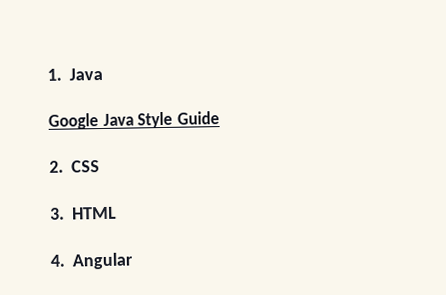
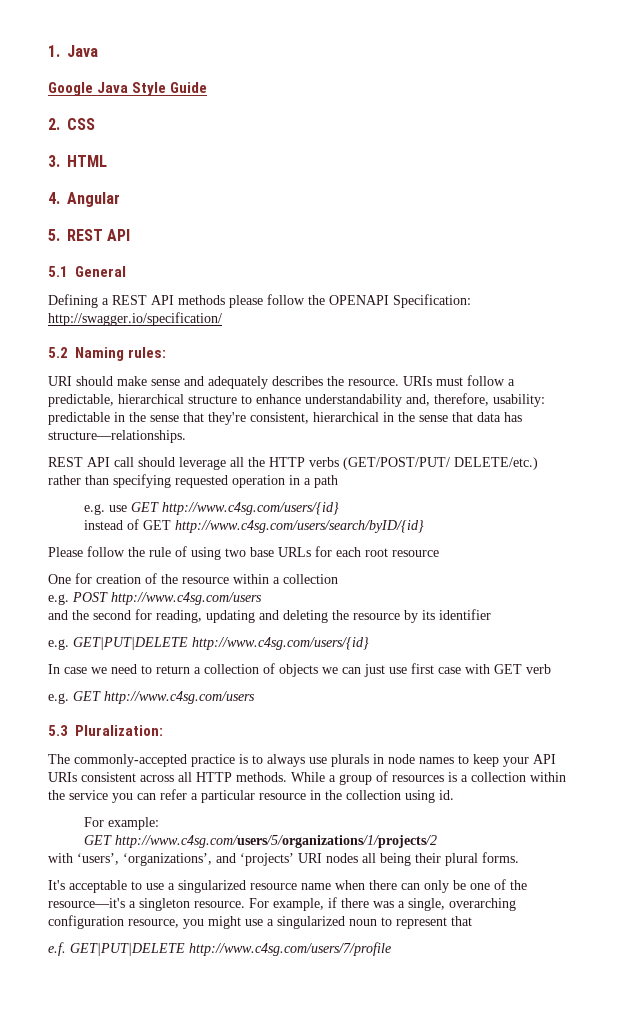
+ 5. REST API
+ 5.1 General
+ Defining a REST API methods please follow the OPENAPI Specification: http://swagger.io/specification/
+ 5.2 Naming rules:
+ URI should make sense and adequately describes the resource. URIs must follow a predictable, hierarchical structure to enhance understandability and, therefore, usability: predictable in the sense that they're consistent, hierarchical in the sense that data has structure—relationships.
+ REST API call should leverage all the HTTP verbs (GET/POST/PUT/ DELETE/etc.) rather than specifying requested operation in a path
+ e.g. use GET http://www.c4sg.com/users/{id}
+ instead of GET http://www.c4sg.com/users/search/byID/{id}
+ Please follow the rule of using two base URLs for each root resource
+ One for creation of the resource within a collection
+ e.g. POST http://www.c4sg.com/users
+ and the second for reading, updating and deleting the resource by its identifier
+ e.g. GET|PUT|DELETE http://www.c4sg.com/users/{id}
+ In case we need to return a collection of objects we can just use first case with GET verb
+ e.g. GET http://www.c4sg.com/users
+ 5.3 Pluralization:
+ The commonly-accepted practice is to always use plurals in node names to keep your API URIs consistent across all HTTP methods. While a group of resources is a collection within the service you can refer a particular resource in the collection using id.
+ For example:
+ GET http://www.c4sg.com/users/5/organizations/1/projects/2
+ with ‘users’, ‘organizations’, and ‘projects’ URI nodes all being their plural forms.
+ It's acceptable to use a singularized resource name when there can only be one of the resource—it's a singleton resource. For example, if there was a single, overarching configuration resource, you might use a singularized noun to represent that
+ e.f. GET|PUT|DELETE http://www.c4sg.com/users/7/profile

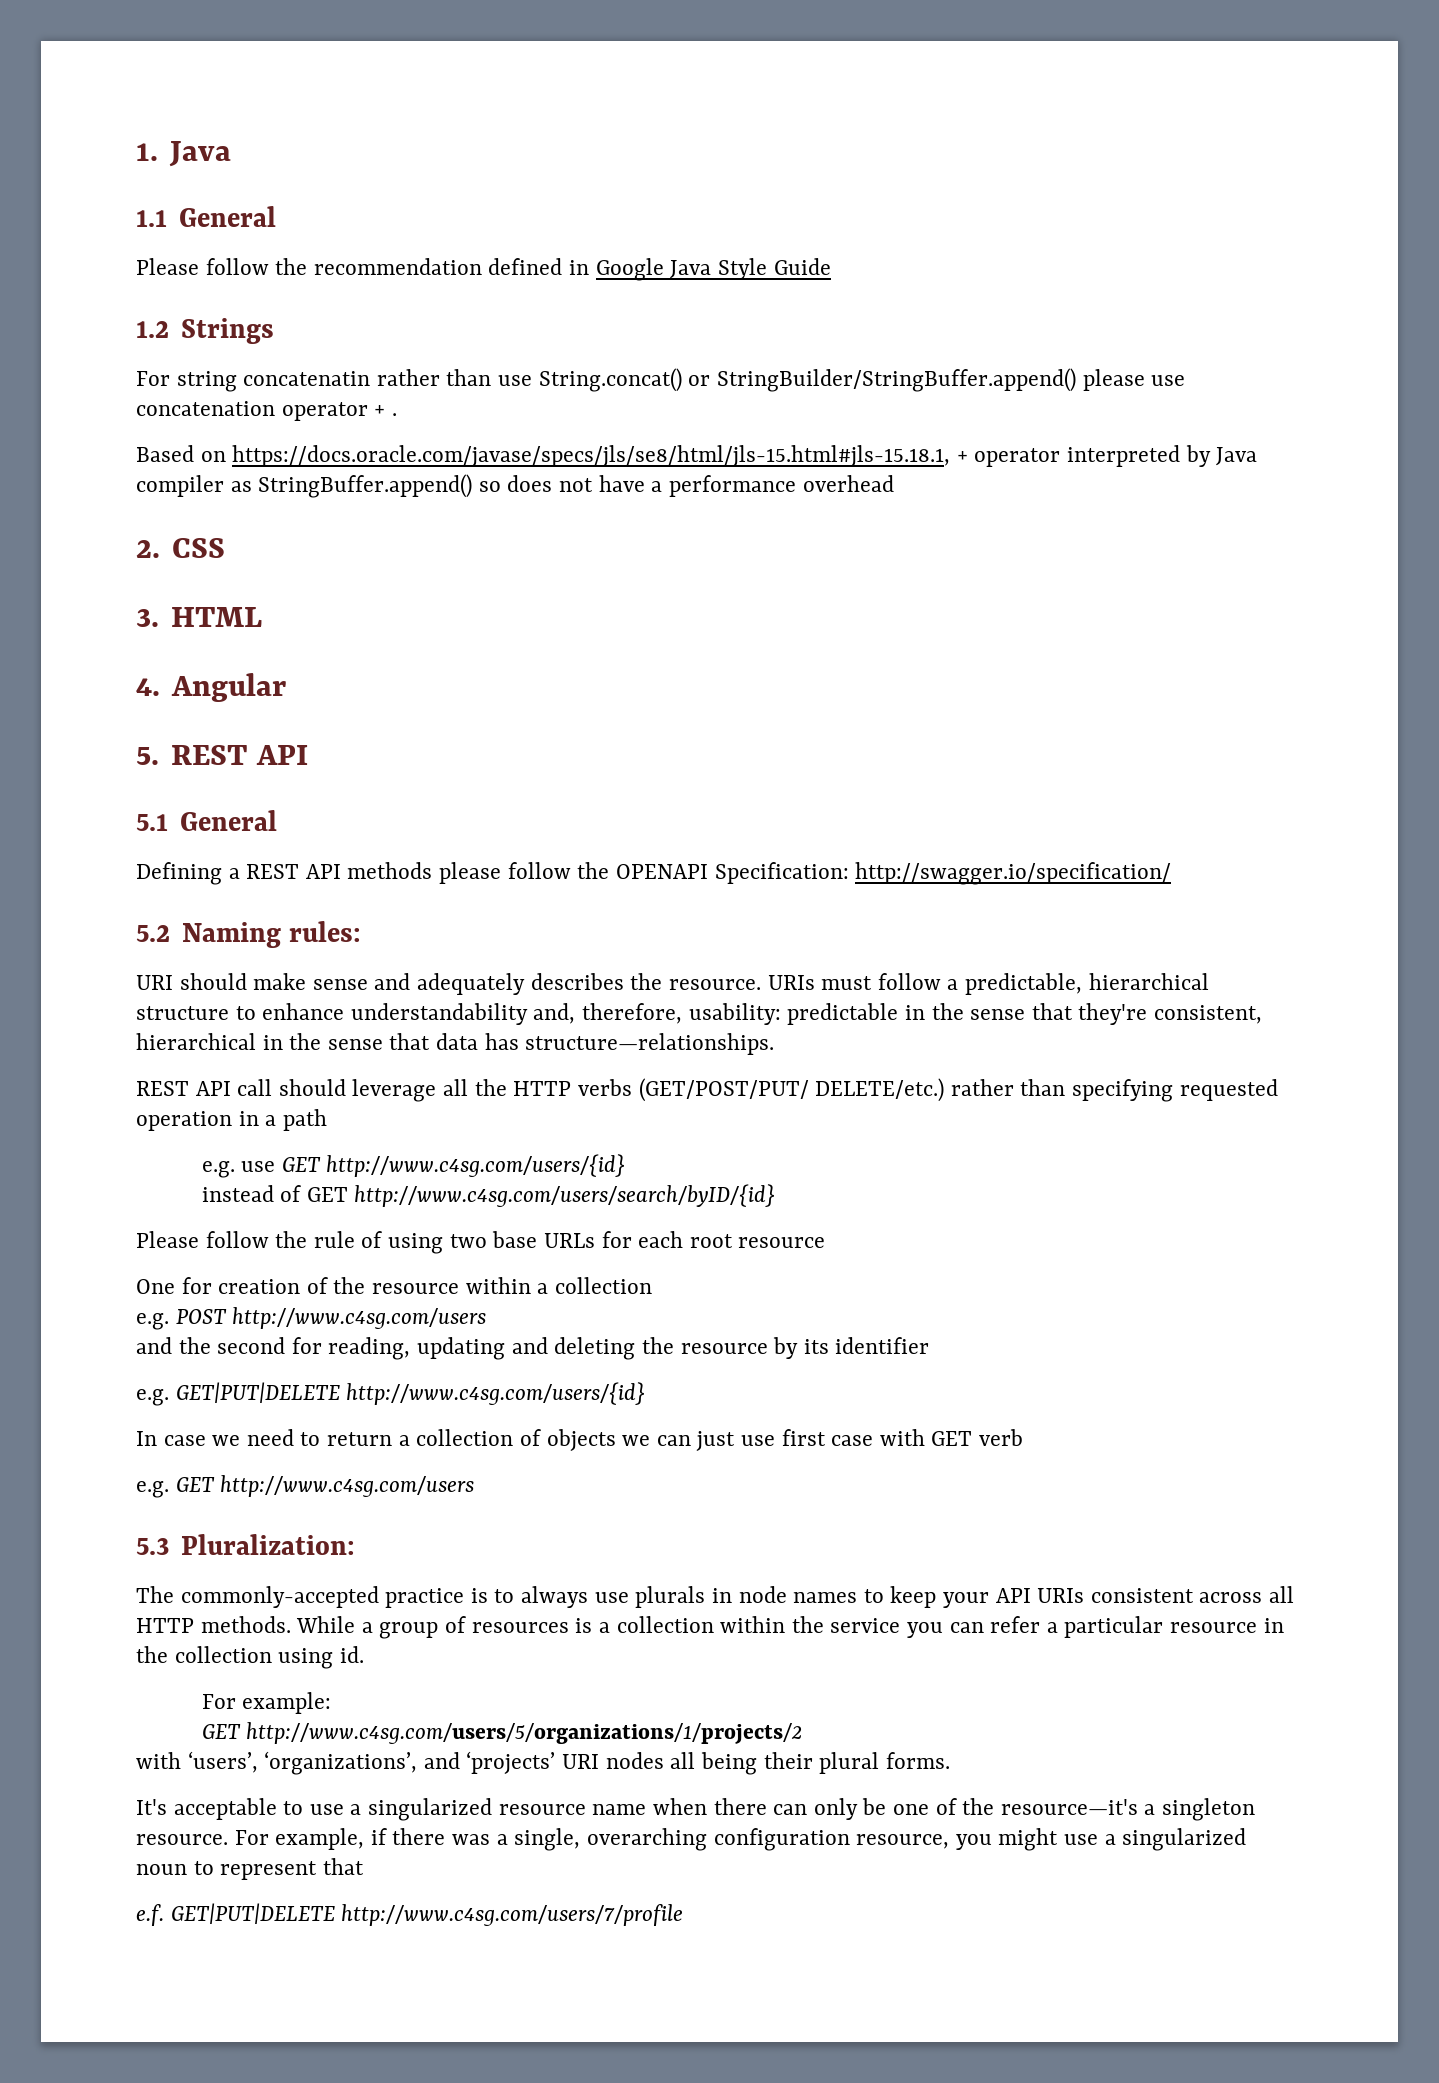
- Google Java Style Guide
+ 1.1 General
+ Please follow the recommendation defined in Google Java Style Guide
+ 1.2 Strings
+ For string concatenatin rather than use String.concat() or StringBuilder/StringBuffer.append() please use concatenation operator + .
+ Based on https://docs.oracle.com/javase/specs/jls/se8/html/jls-15.html#jls-15.18.1, + operator interpreted by Java compiler as StringBuffer.append() so does not have a performance overhead

